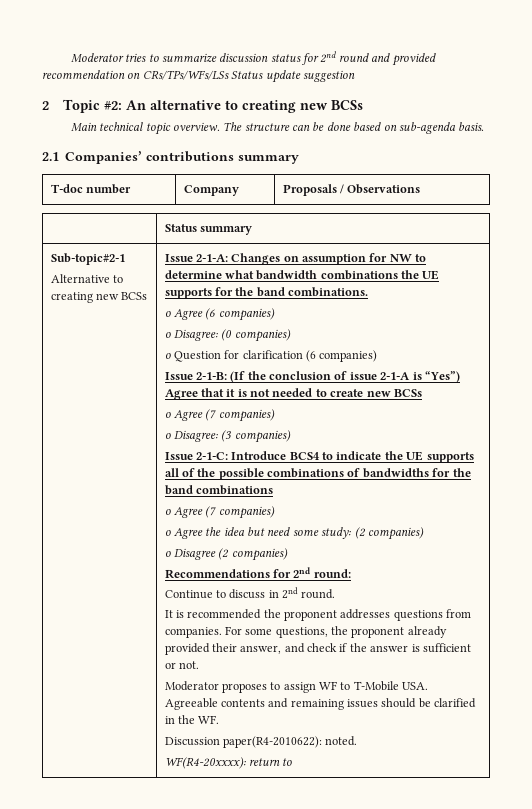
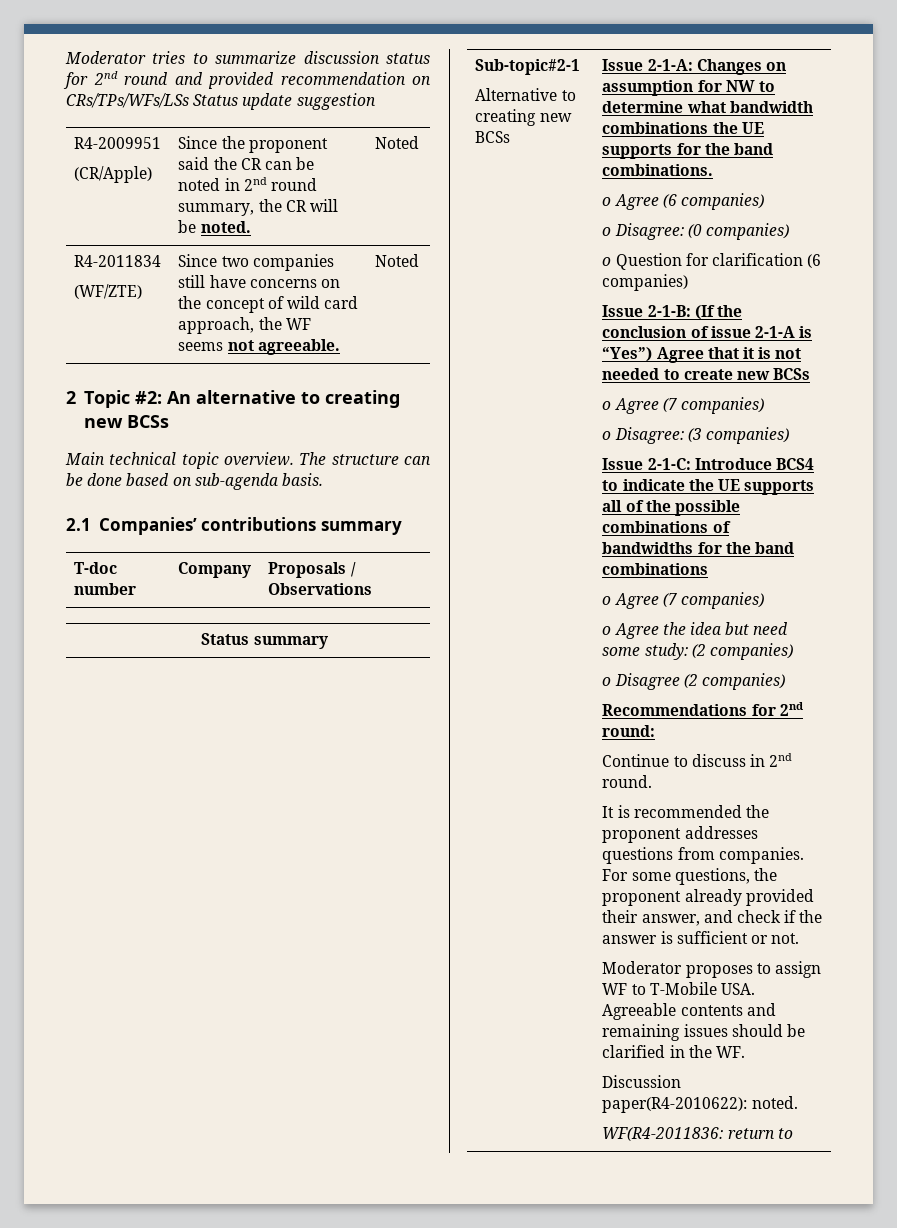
+ R4-2009951
+ (CR/Apple) | Since the proponent said the CR can be noted in 2nd round summary, the CR will be noted. | Noted
+ R4-2011834
+ (WF/ZTE) | Since two companies still have concerns on the concept of wild card approach, the WF seems not agreeable. | Noted
- WF(R4-20xxxx): return to
+ WF(R4-2011836: return to

